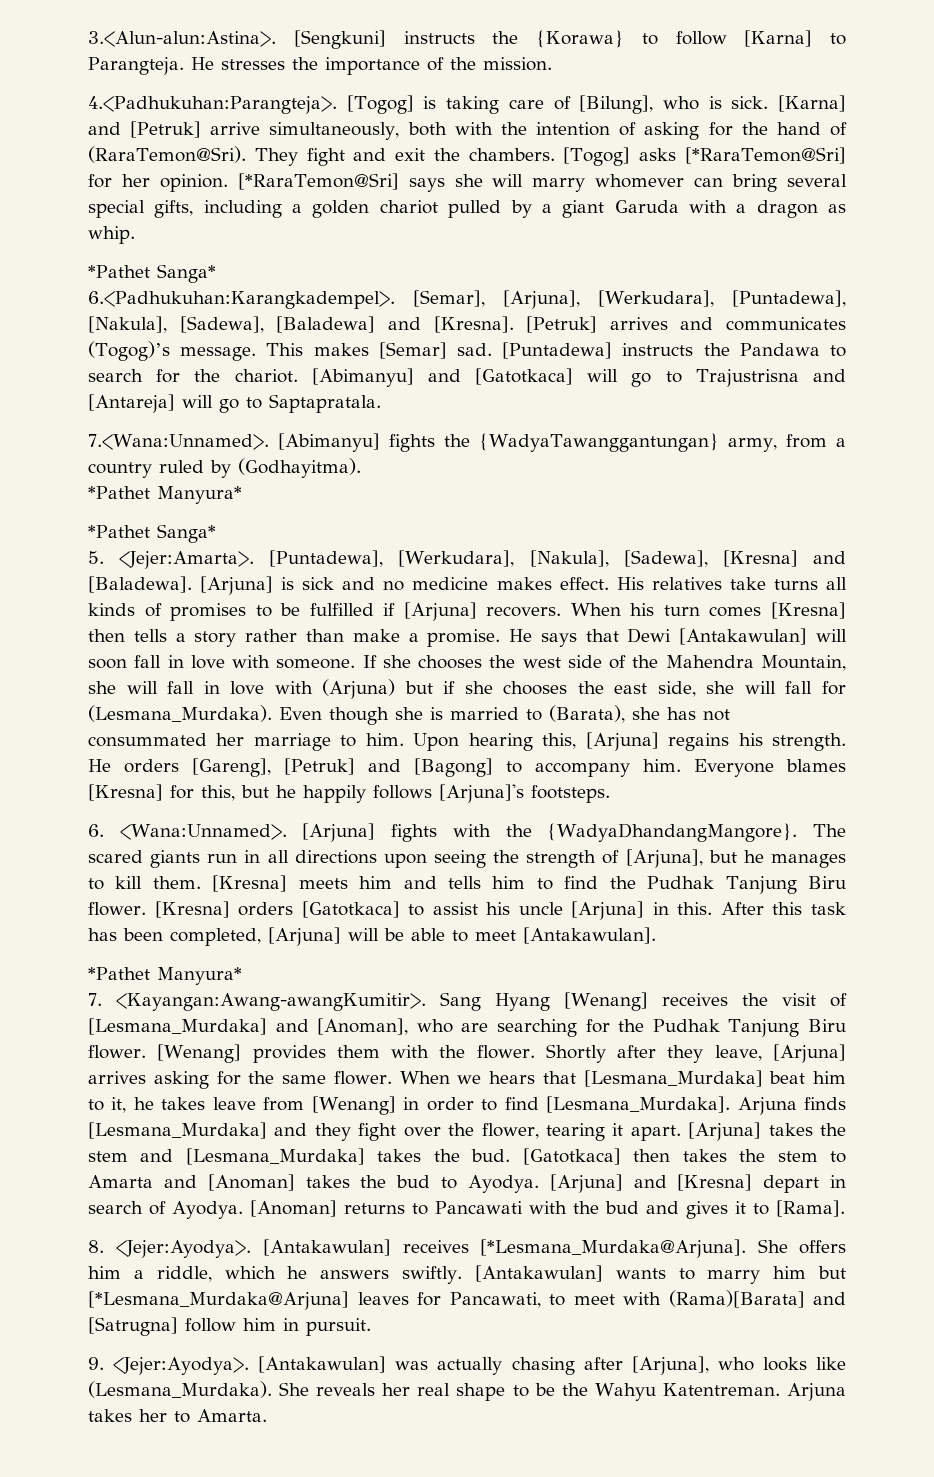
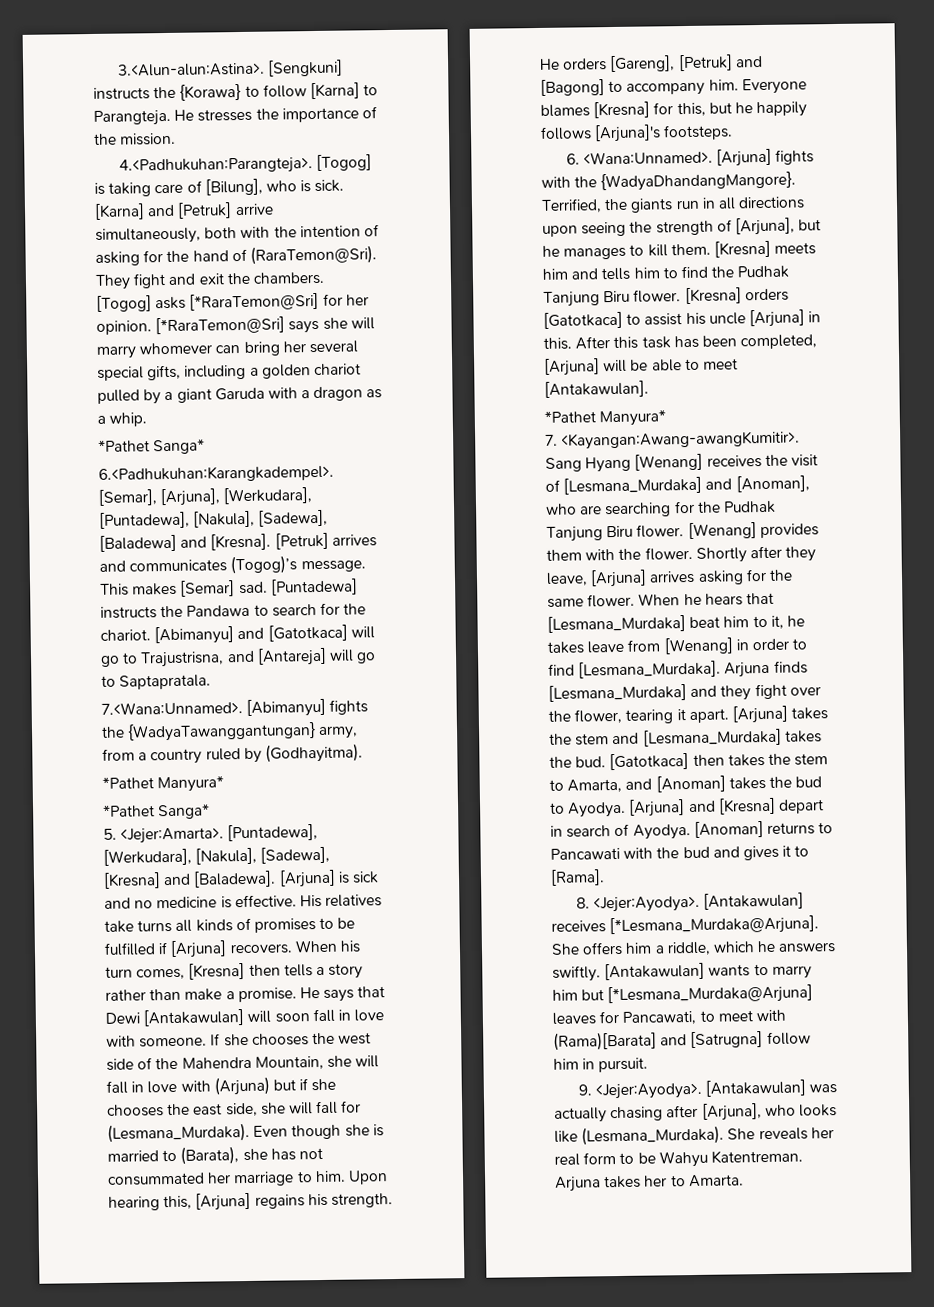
- [*RaraTemon@Sri] says she will marry whomever can bring several special gifts, including a golden chariot pulled by a giant Garuda with a dragon as whip.
+ [*RaraTemon@Sri] says she will marry whomever can bring her several special gifts, including a golden chariot pulled by a giant Garuda with a dragon as a whip.
- [Abimanyu] and [Gatotkaca] will go to Trajustrisna and [Antareja] will go to Saptapratala.
+ [Abimanyu] and [Gatotkaca] will go to Trajustrisna, and [Antareja] will go to Saptapratala.
- [Arjuna] is sick and no medicine makes effect.
+ [Arjuna] is sick and no medicine is effective.
- When his turn comes [Kresna] then tells a story rather than make a promise.
+ When his turn comes, [Kresna] then tells a story rather than make a promise.
- The scared giants run in all directions upon seeing the strength of [Arjuna], but he manages to kill them.
+ Terrified, the giants run in all directions upon seeing the strength of [Arjuna], but he manages to kill them.
- When we hears that [Lesmana_Murdaka] beat him to it, he takes leave from [Wenang] in order to find [Lesmana_Murdaka].
+ When he hears that [Lesmana_Murdaka] beat him to it, he takes leave from [Wenang] in order to find [Lesmana_Murdaka].
- [Gatotkaca] then takes the stem to Amarta and [Anoman] takes the bud to Ayodya.
+ [Gatotkaca] then takes the stem to Amarta, and [Anoman] takes the bud to Ayodya.
- She reveals her real shape to be the Wahyu Katentreman.
+ She reveals her real form to be Wahyu Katentreman.

